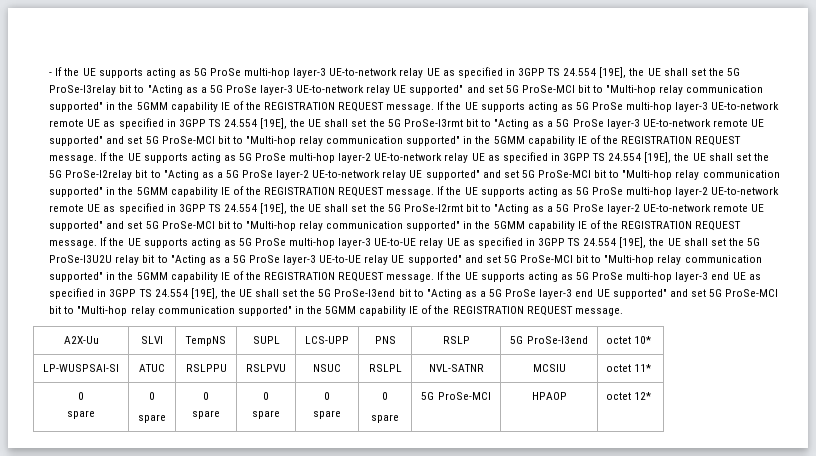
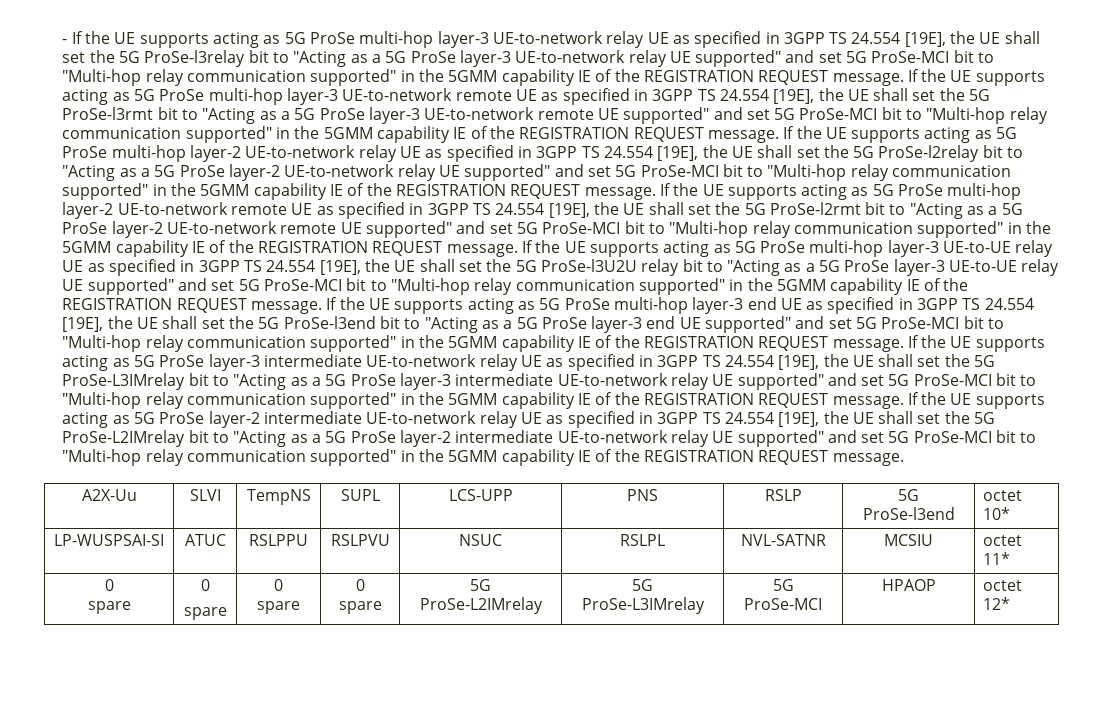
+ If the UE supports acting as 5G ProSe layer-3 intermediate UE-to-network relay UE as specified in 3GPP TS 24.554 [19E], the UE shall set the 5G ProSe-L3IMrelay bit to "Acting as a 5G ProSe layer-3 intermediate UE-to-network relay UE supported" and set 5G ProSe-MCI bit to "Multi-hop relay communication supported" in the 5GMM capability IE of the REGISTRATION REQUEST message. If the UE supports acting as 5G ProSe layer-2 intermediate UE-to-network relay UE as specified in 3GPP TS 24.554 [19E], the UE shall set the 5G ProSe-L2IMrelay bit to "Acting as a 5G ProSe layer-2 intermediate UE-to-network relay UE supported" and set 5G ProSe-MCI bit to "Multi-hop relay communication supported" in the 5GMM capability IE of the REGISTRATION REQUEST message.
  LP-WUSPSAI-SI | ATUC | RSLPPU | RSLPVU | NSUC | RSLPL | NVL-SATNR | MCSIU | octet 11*
  0
  spare | 0
  spare | 0
  spare | 0
- spare | 0
- spare | 0
- spare | 5G ProSe-MCI | HPAOP | octet 12*
+ spare | 5G ProSe-L2IMrelay | 5G ProSe-L3IMrelay | 5G ProSe-MCI | HPAOP | octet 12*

